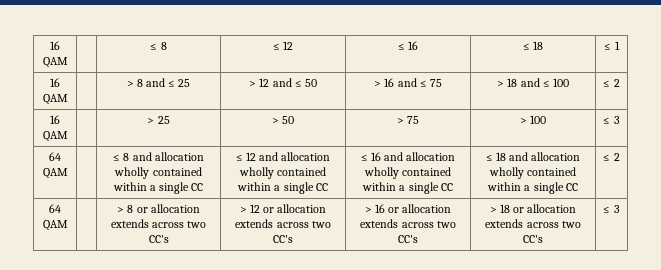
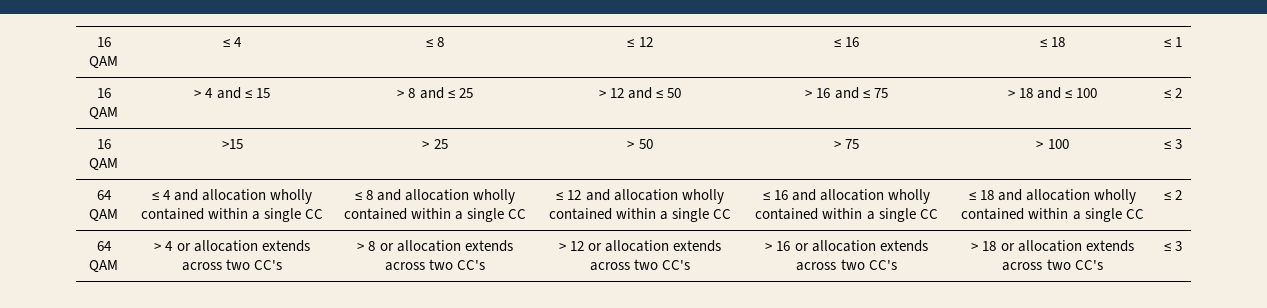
- 16 QAM | | ≤ 8 | ≤ 12 | ≤ 16 | ≤ 18 | ≤ 1
+ 16 QAM | ≤ 4 | ≤ 8 | ≤ 12 | ≤ 16 | ≤ 18 | ≤ 1
- 16 QAM | | > 8 and ≤ 25 | > 12 and ≤ 50 | > 16 and ≤ 75 | > 18 and ≤ 100 | ≤ 2
+ 16 QAM | > 4 and ≤ 15 | > 8 and ≤ 25 | > 12 and ≤ 50 | > 16 and ≤ 75 | > 18 and ≤ 100 | ≤ 2
- 16 QAM | | > 25 | > 50 | > 75 | > 100 | ≤ 3
+ 16 QAM | >15 | > 25 | > 50 | > 75 | > 100 | ≤ 3
+ ≤ 4 and allocation wholly contained within a single CC
+ > 4 or allocation extends across two CC's

